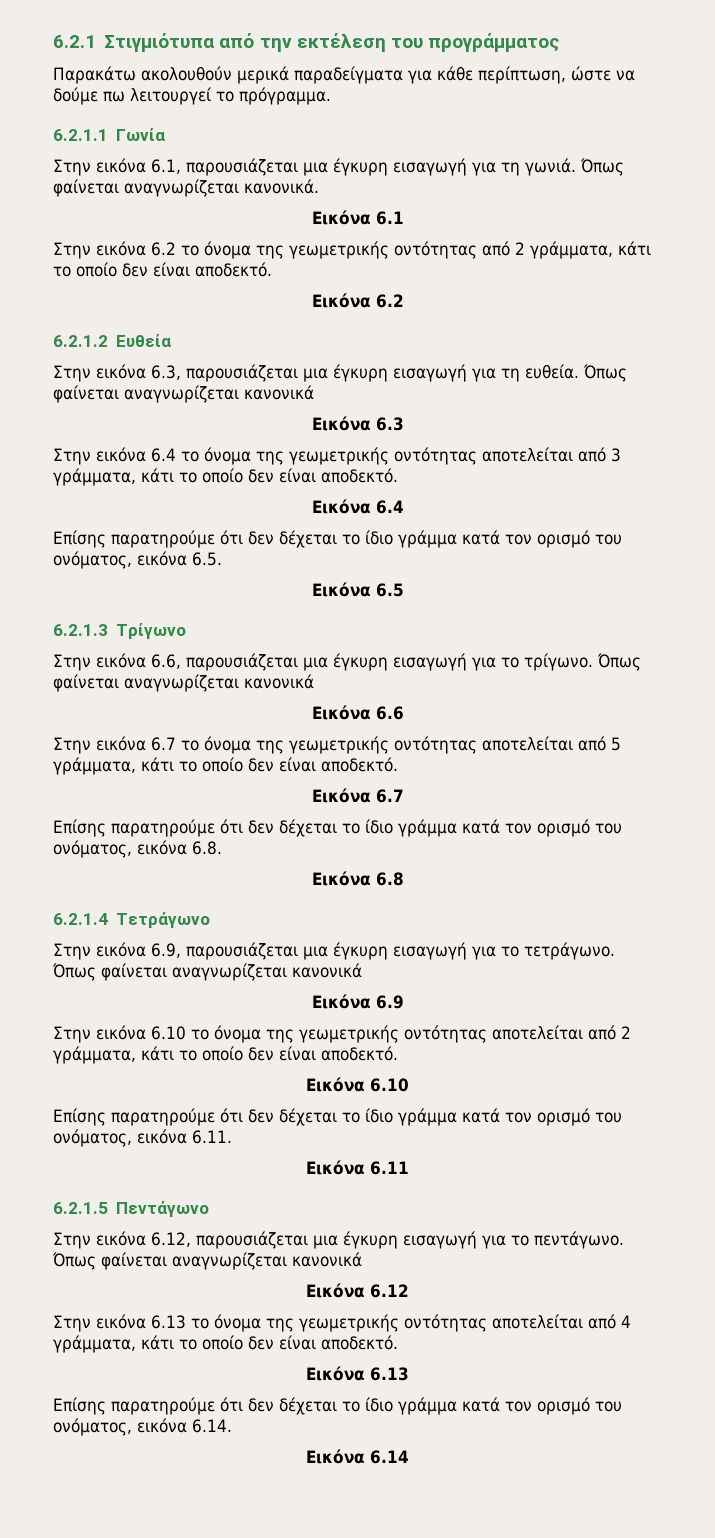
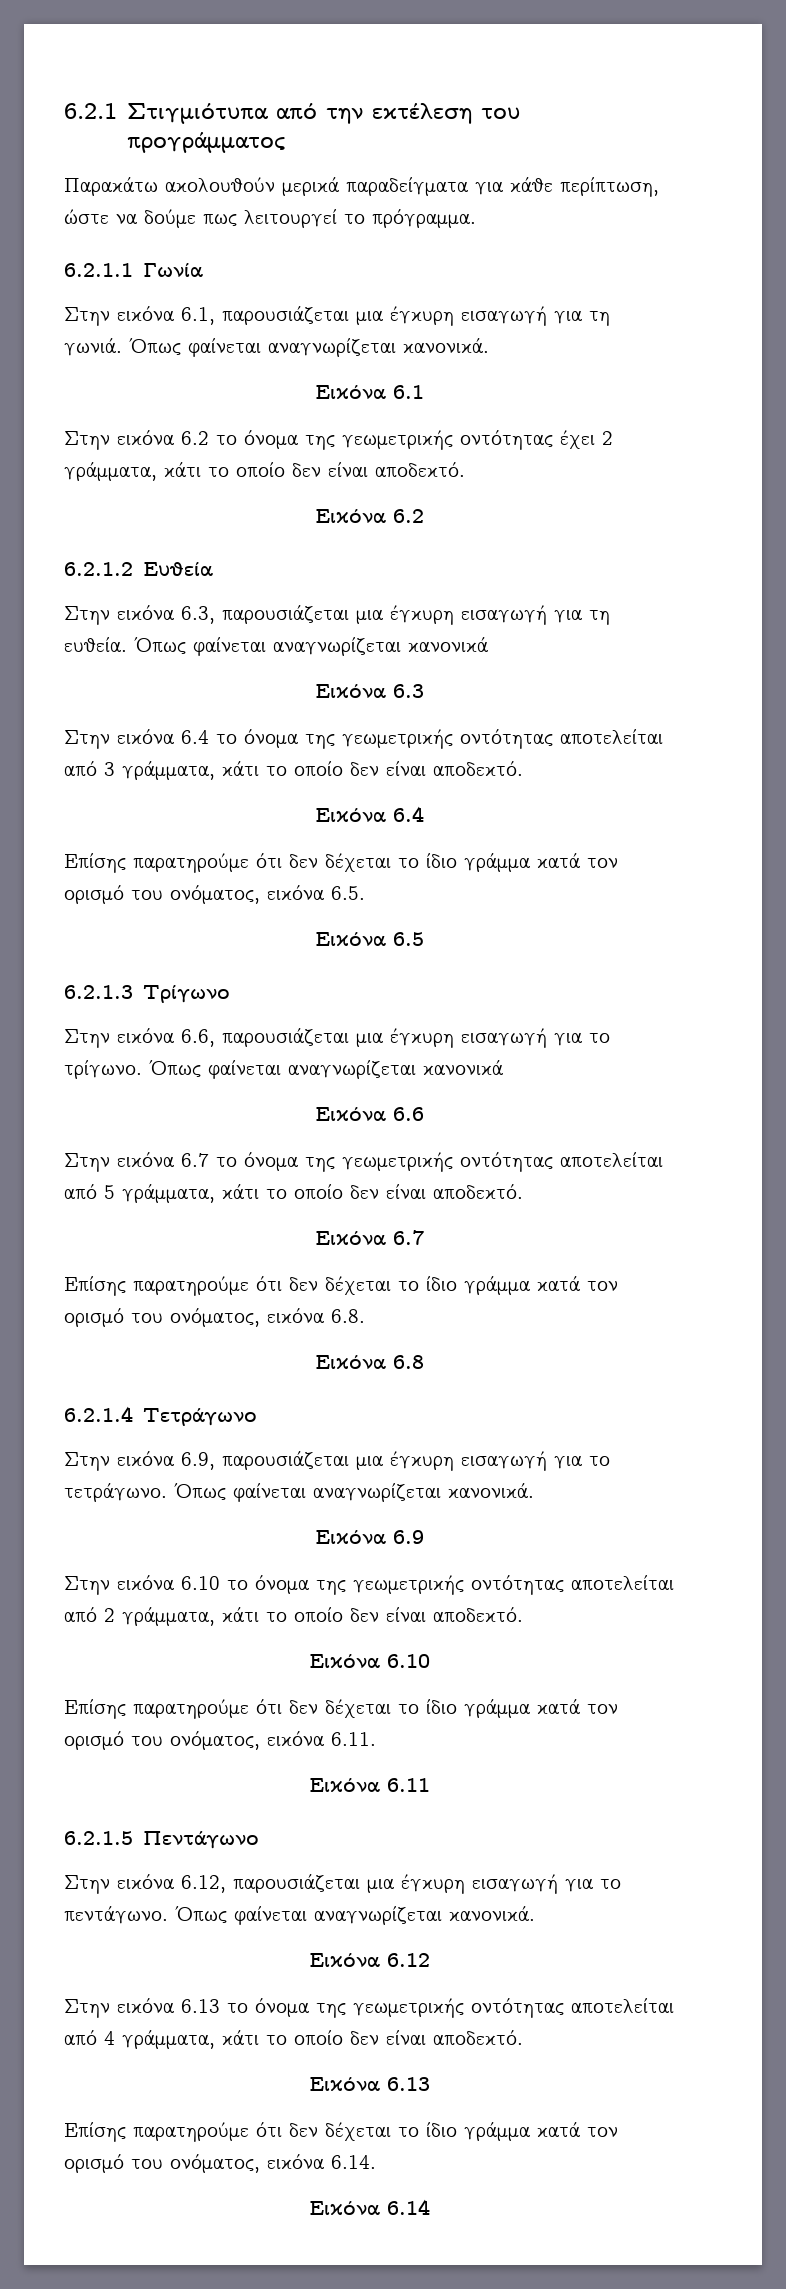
- Παρακάτω ακολουθούν μερικά παραδείγματα για κάθε περίπτωση, ώστε να δούμε πω λειτουργεί το πρόγραμμα.
+ Παρακάτω ακολουθούν μερικά παραδείγματα για κάθε περίπτωση, ώστε να δούμε πως λειτουργεί το πρόγραμμα.
- Στην εικόνα 6.2 το όνομα της γεωμετρικής οντότητας από 2 γράμματα, κάτι το οποίο δεν είναι αποδεκτό.
+ Στην εικόνα 6.2 το όνομα της γεωμετρικής οντότητας έχει 2 γράμματα, κάτι το οποίο δεν είναι αποδεκτό.
- Στην εικόνα 6.9, παρουσιάζεται μια έγκυρη εισαγωγή για το τετράγωνο. Όπως φαίνεται αναγνωρίζεται κανονικά
+ Στην εικόνα 6.9, παρουσιάζεται μια έγκυρη εισαγωγή για το τετράγωνο. Όπως φαίνεται αναγνωρίζεται κανονικά.
- Στην εικόνα 6.12, παρουσιάζεται μια έγκυρη εισαγωγή για το πεντάγωνο. Όπως φαίνεται αναγνωρίζεται κανονικά
+ Στην εικόνα 6.12, παρουσιάζεται μια έγκυρη εισαγωγή για το πεντάγωνο. Όπως φαίνεται αναγνωρίζεται κανονικά.

